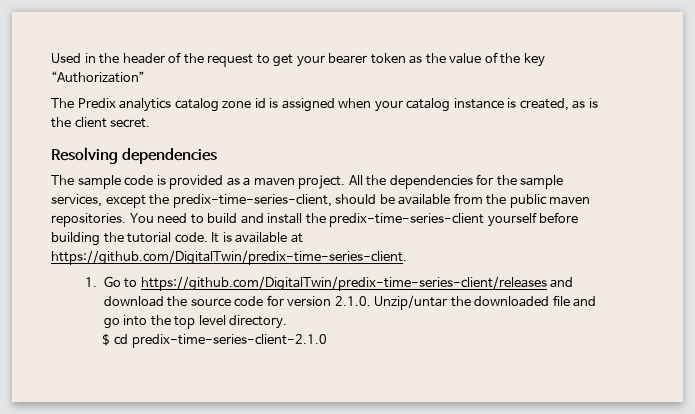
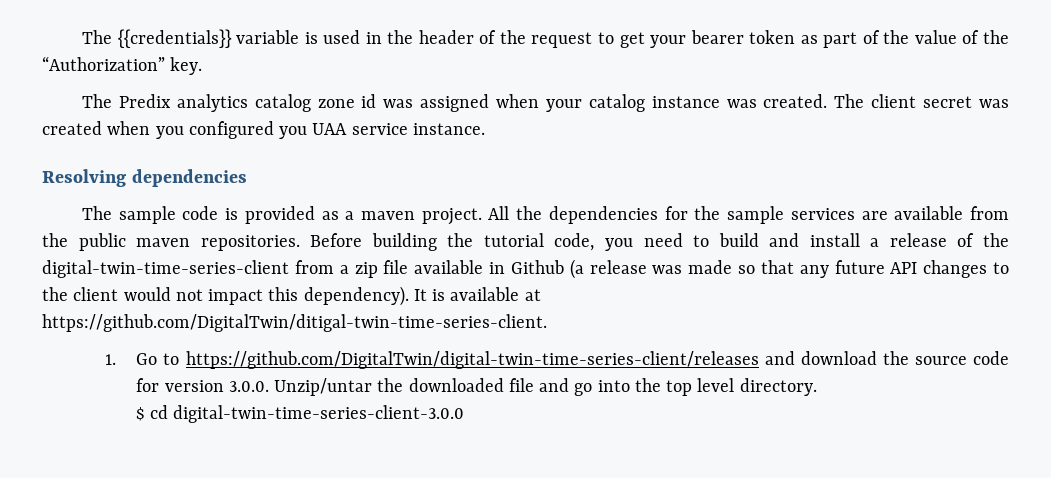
- Used in the header of the request to get your bearer token as the value of the key “Authorization”
+ The {{credentials}} variable is used in the header of the request to get your bearer token as part of the value of the “Authorization” key.
- The Predix analytics catalog zone id is assigned when your catalog instance is created, as is the client secret.
+ The Predix analytics catalog zone id was assigned when your catalog instance was created. The client secret was created when you configured you UAA service instance.
- All the dependencies for the sample services, except the predix-time-series-client, should be available from the public maven repositories.
+ All the dependencies for the sample services are available from the public maven repositories.
- You need to build and install the predix-time-series-client yourself before building the tutorial code.
+ Before building the tutorial code, you need to build and install a release of the digital-twin-time-series-client from a zip file available in Github (a release was made so that any future API changes to the client would not impact this dependency).
- It is available at https://github.com/DigitalTwin/predix-time-series-client.
+ It is available at https://github.com/DigitalTwin/ditigal-twin-time-series-client.
- 1. Go to https://github.com/DigitalTwin/predix-time-series-client/releases and download the source code for version 2.1.0. Unzip/untar the downloaded file and go into the top level directory.
+ 1. Go to https://github.com/DigitalTwin/digital-twin-time-series-client/releases and download the source code for version 3.0.0. Unzip/untar the downloaded file and go into the top level directory.
- $ cd predix-time-series-client-2.1.0
+ $ cd digital-twin-time-series-client-3.0.0

